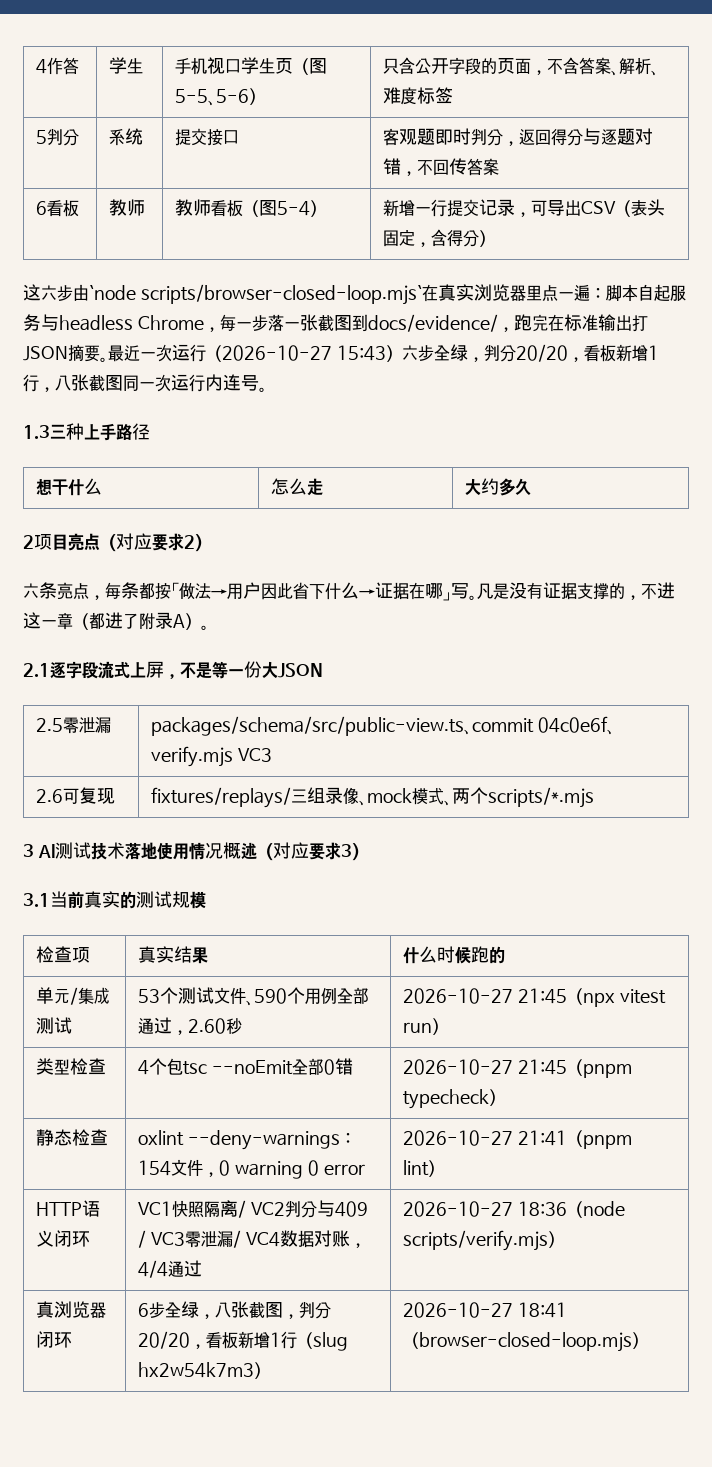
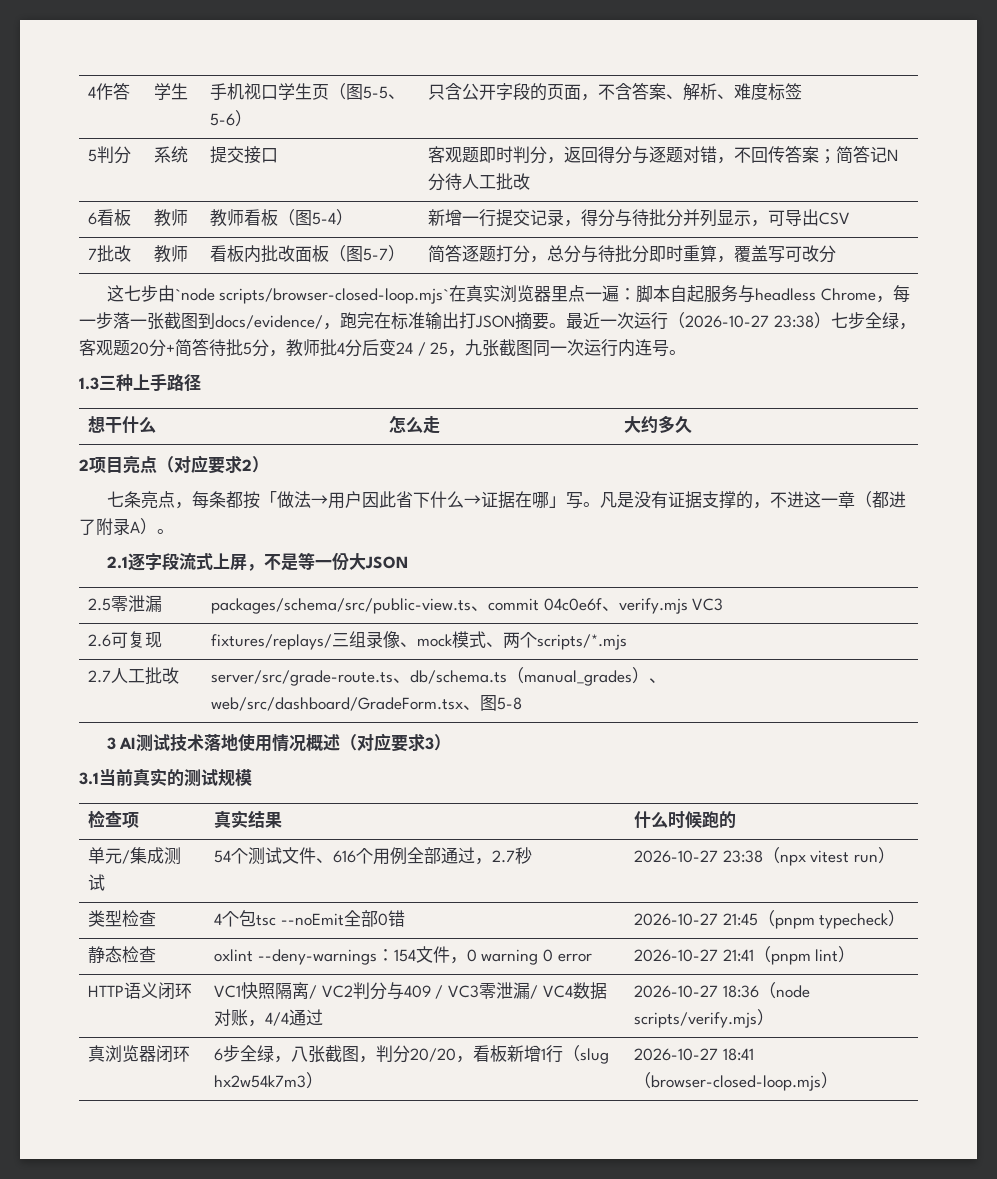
- 5判分 | 系统 | 提交接口 | 客观题即时判分，返回得分与逐题对错，不回传答案
+ 5判分 | 系统 | 提交接口 | 客观题即时判分，返回得分与逐题对错，不回传答案；简答记N分待人工批改
- 6看板 | 教师 | 教师看板（图5-4） | 新增一行提交记录，可导出CSV（表头固定，含得分）
- 这六步由`node scripts/browser-closed-loop.mjs`在真实浏览器里点一遍：脚本自起服务与headless Chrome，每一步落一张截图到docs/evidence/，跑完在标准输出打JSON摘要。
+ 6看板 | 教师 | 教师看板（图5-4） | 新增一行提交记录，得分与待批分并列显示，可导出CSV
+ 7批改 | 教师 | 看板内批改面板（图5-7） | 简答逐题打分，总分与待批分即时重算，覆盖写可改分
+ 这七步由`node scripts/browser-closed-loop.mjs`在真实浏览器里点一遍：脚本自起服务与headless Chrome，每一步落一张截图到docs/evidence/，跑完在标准输出打JSON摘要。
- 最近一次运行（2026-10-27 15:43）六步全绿，判分20/20，看板新增1行，八张截图同一次运行内连号。
+ 最近一次运行（2026-10-27 23:38）七步全绿，客观题20分+简答待批5分，教师批4分后变24 / 25，九张截图同一次运行内连号。
- 六条亮点，每条都按「做法→用户因此省下什么→证据在哪」写。
+ 七条亮点，每条都按「做法→用户因此省下什么→证据在哪」写。
+ 2.7人工批改 | server/src/grade-route.ts、db/schema.ts（manual_grades）、web/src/dashboard/GradeForm.tsx、图5-8
- 单元/集成测试 | 53个测试文件、590个用例全部通过，2.60秒 | 2026-10-27 21:45（npx vitest run）
+ 单元/集成测试 | 54个测试文件、616个用例全部通过，2.7秒 | 2026-10-27 23:38（npx vitest run）

